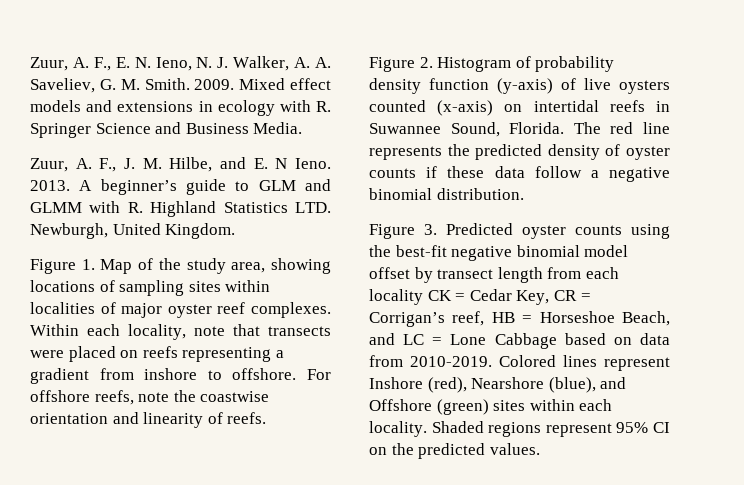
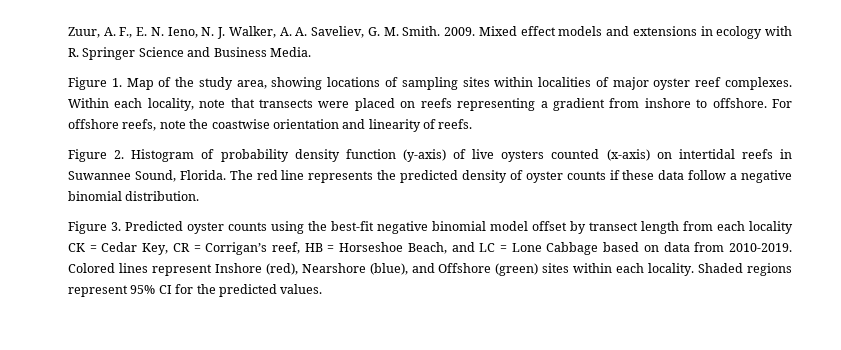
- Zuur, A. F., J. M. Hilbe, and E. N Ieno. 2013. A beginner’s guide to GLM and GLMM with R. Highland Statistics LTD. Newburgh, United Kingdom.
- Shaded regions represent 95% CI on the predicted values.
+ Shaded regions represent 95% CI for the predicted values.

